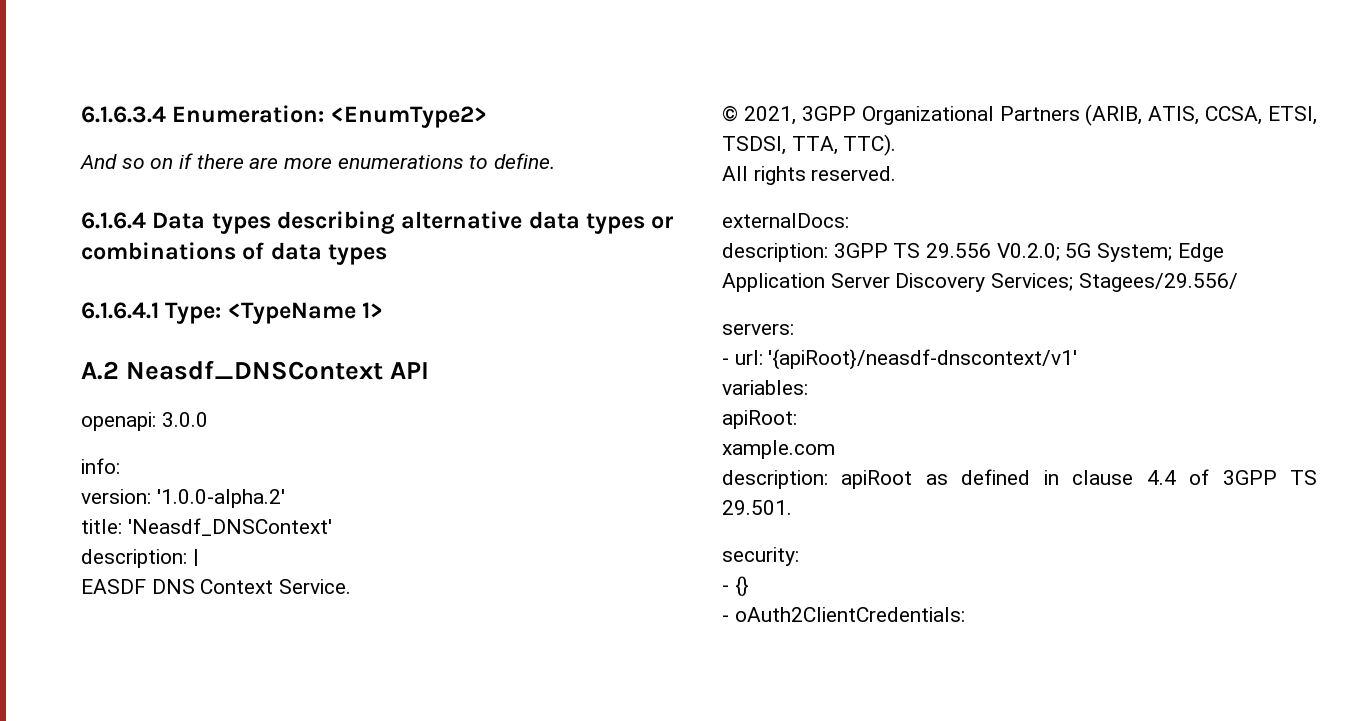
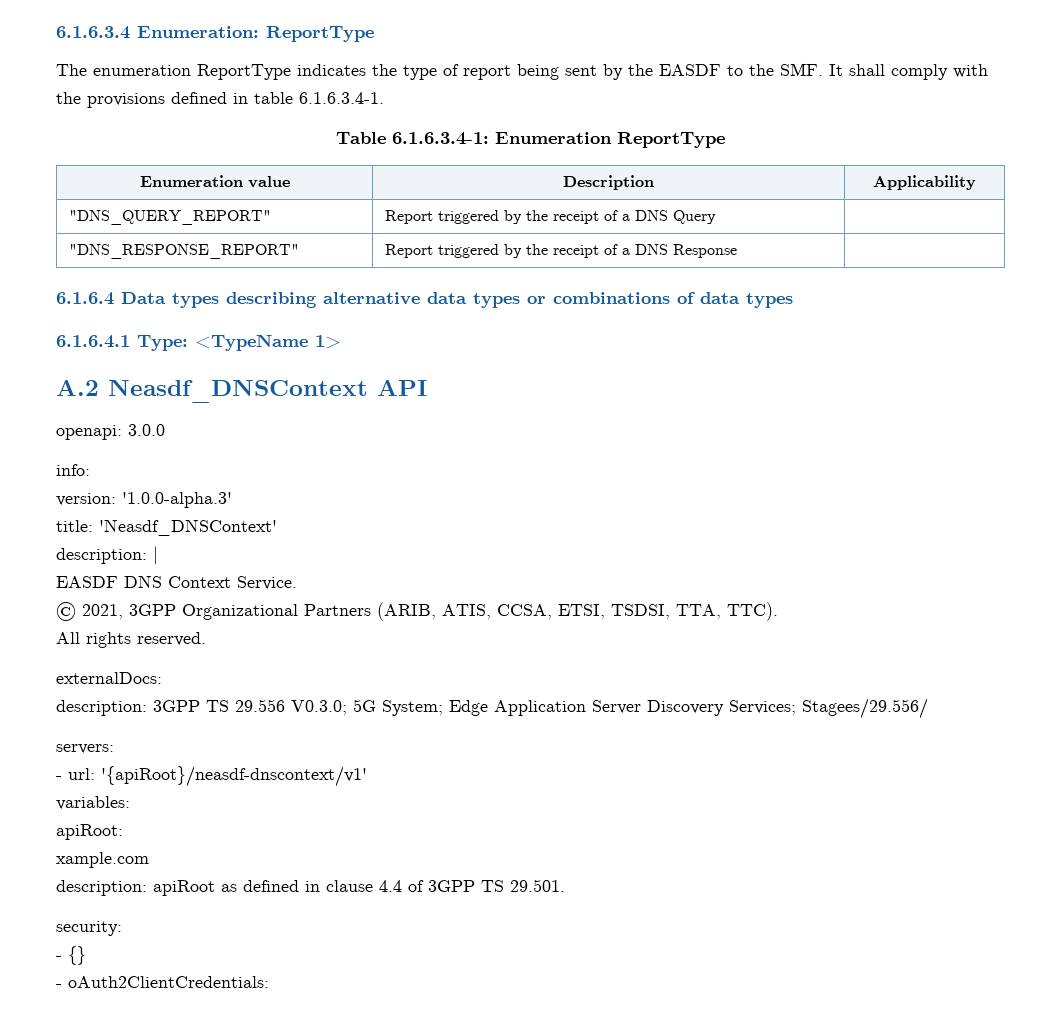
- 6.1.6.3.4 Enumeration: <EnumType2>
- And so on if there are more enumerations to define.
+ 6.1.6.3.4 Enumeration: ReportType
+ The enumeration ReportType indicates the type of report being sent by the EASDF to the SMF. It shall comply with the provisions defined in table 6.1.6.3.4-1.
+ Table 6.1.6.3.4-1: Enumeration ReportType
+ Enumeration value | Description | Applicability
+ "DNS_QUERY_REPORT" | Report triggered by the receipt of a DNS Query |
+ "DNS_RESPONSE_REPORT" | Report triggered by the receipt of a DNS Response |
- version: '1.0.0-alpha.2'
+ version: '1.0.0-alpha.3'
- description: 3GPP TS 29.556 V0.2.0; 5G System; Edge Application Server Discovery Services; Stagees/29.556/
+ description: 3GPP TS 29.556 V0.3.0; 5G System; Edge Application Server Discovery Services; Stagees/29.556/

